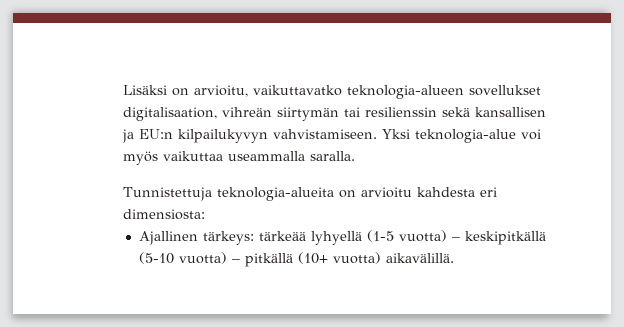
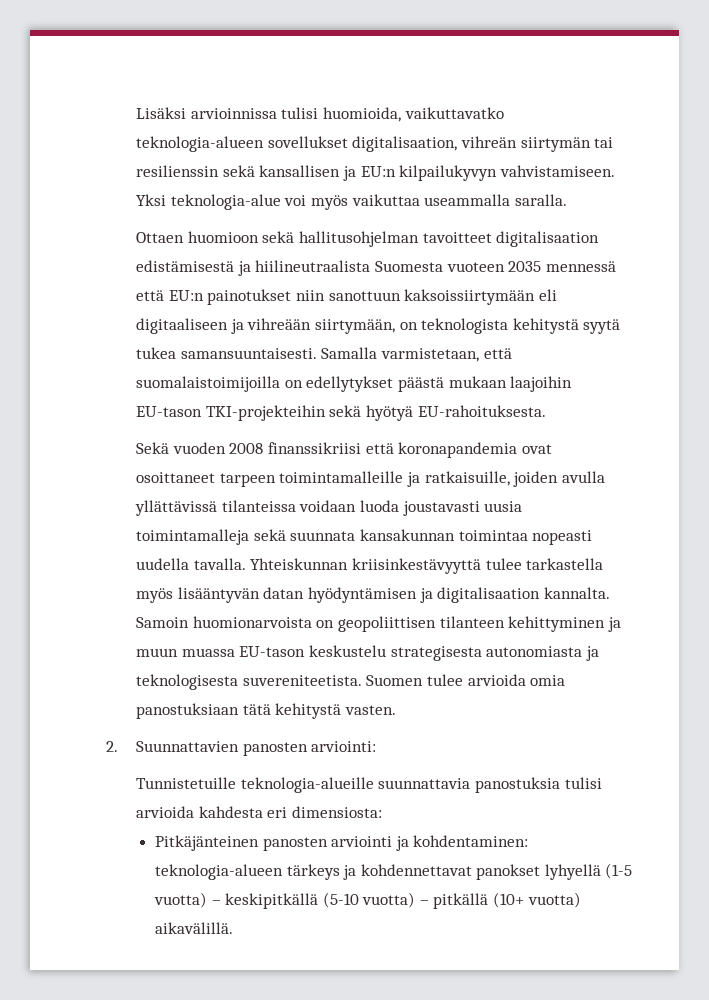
- Lisäksi on arvioitu, vaikuttavatko teknologia-alueen sovellukset digitalisaation, vihreän siirtymän tai resilienssin sekä kansallisen ja EU:n kilpailukyvyn vahvistamiseen.
+ Lisäksi arvioinnissa tulisi huomioida, vaikuttavatko teknologia-alueen sovellukset digitalisaation, vihreän siirtymän tai resilienssin sekä kansallisen ja EU:n kilpailukyvyn vahvistamiseen.
- Tunnistettuja teknologia-alueita on arvioitu kahdesta eri dimensiosta:
- Ajallinen tärkeys: tärkeää lyhyellä (1-5 vuotta) – keskipitkällä (5-10 vuotta) – pitkällä (10+ vuotta) aikavälillä.
+ Ottaen huomioon sekä hallitusohjelman tavoitteet digitalisaation edistämisestä ja hiilineutraalista Suomesta vuoteen 2035 mennessä että EU:n painotukset niin sanottuun kaksoissiirtymään eli digitaaliseen ja vihreään siirtymään, on teknologista kehitystä syytä tukea samansuuntaisesti. Samalla varmistetaan, että suomalaistoimijoilla on edellytykset päästä mukaan laajoihin EU-tason TKI-projekteihin sekä hyötyä EU-rahoituksesta.
+ Sekä vuoden 2008 finanssikriisi että koronapandemia ovat osoittaneet tarpeen toimintamalleille ja ratkaisuille, joiden avulla yllättävissä tilanteissa voidaan luoda joustavasti uusia toimintamalleja sekä suunnata kansakunnan toimintaa nopeasti uudella tavalla. Yhteiskunnan kriisinkestävyyttä tulee tarkastella myös lisääntyvän datan hyödyntämisen ja digitalisaation kannalta. Samoin huomionarvoista on geopoliittisen tilanteen kehittyminen ja muun muassa EU-tason keskustelu strategisesta autonomiasta ja teknologisesta suvereniteetista. Suomen tulee arvioida omia panostuksiaan tätä kehitystä vasten.
+ 2. Suunnattavien panosten arviointi:
+ Tunnistetuille teknologia-alueille suunnattavia panostuksia tulisi arvioida kahdesta eri dimensiosta:
+ Pitkäjänteinen panosten arviointi ja kohdentaminen: teknologia-alueen tärkeys ja kohdennettavat panokset lyhyellä (1-5 vuotta) – keskipitkällä (5-10 vuotta) – pitkällä (10+ vuotta) aikavälillä.

